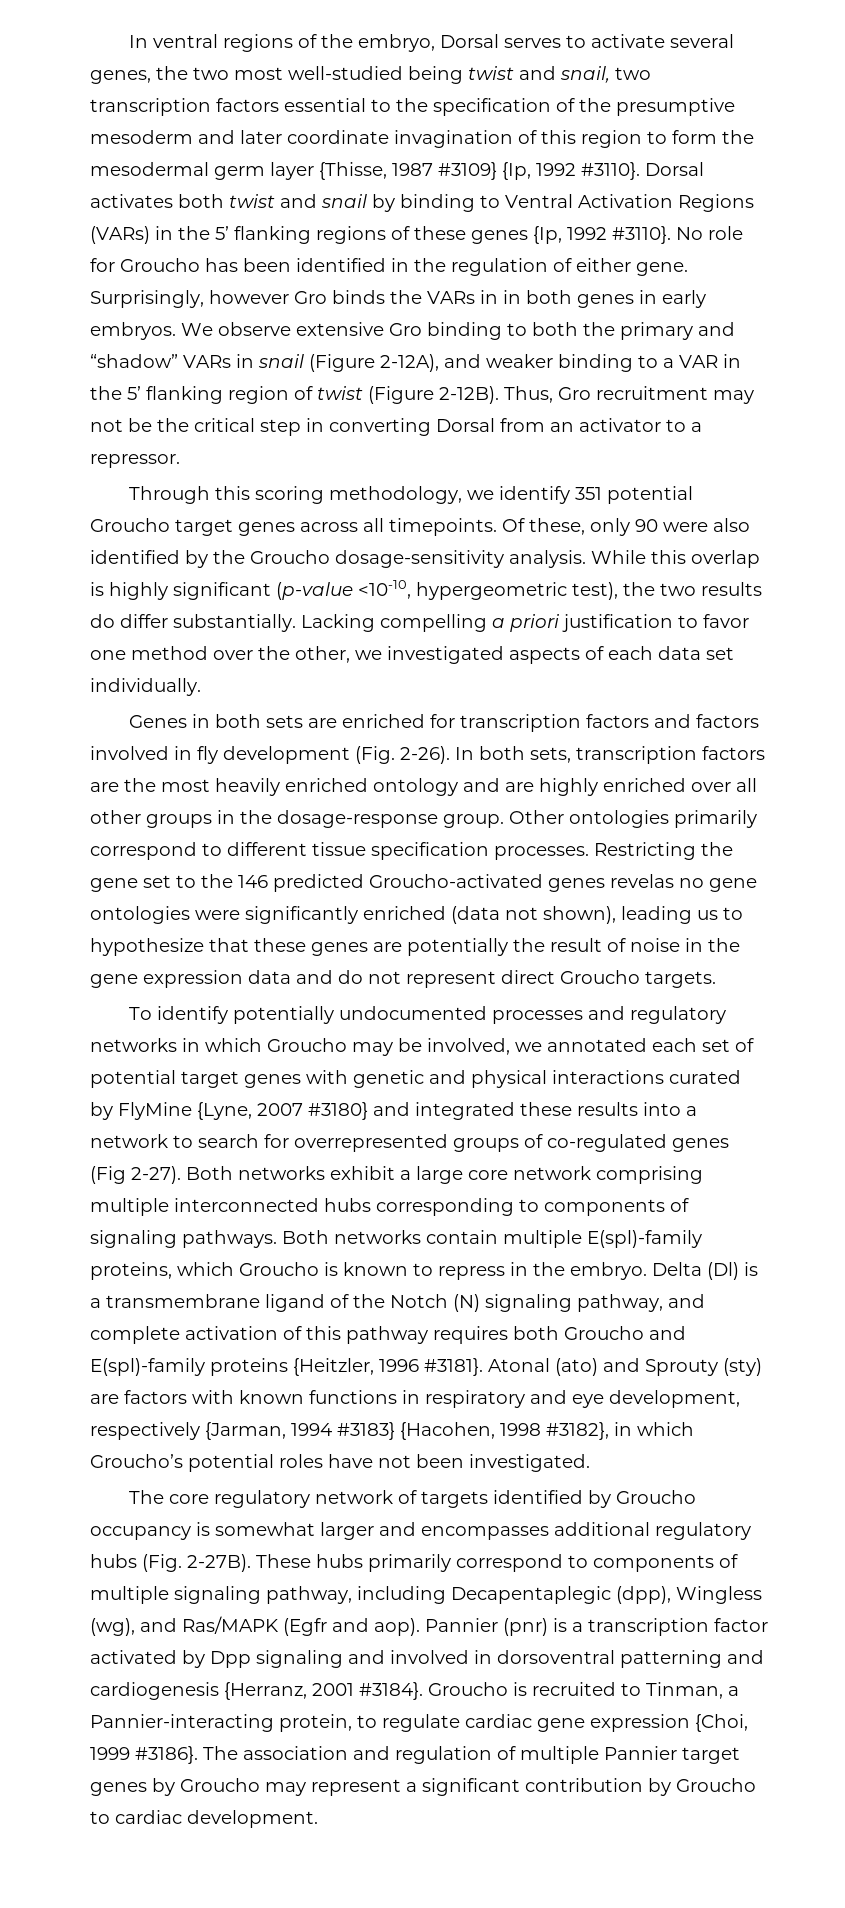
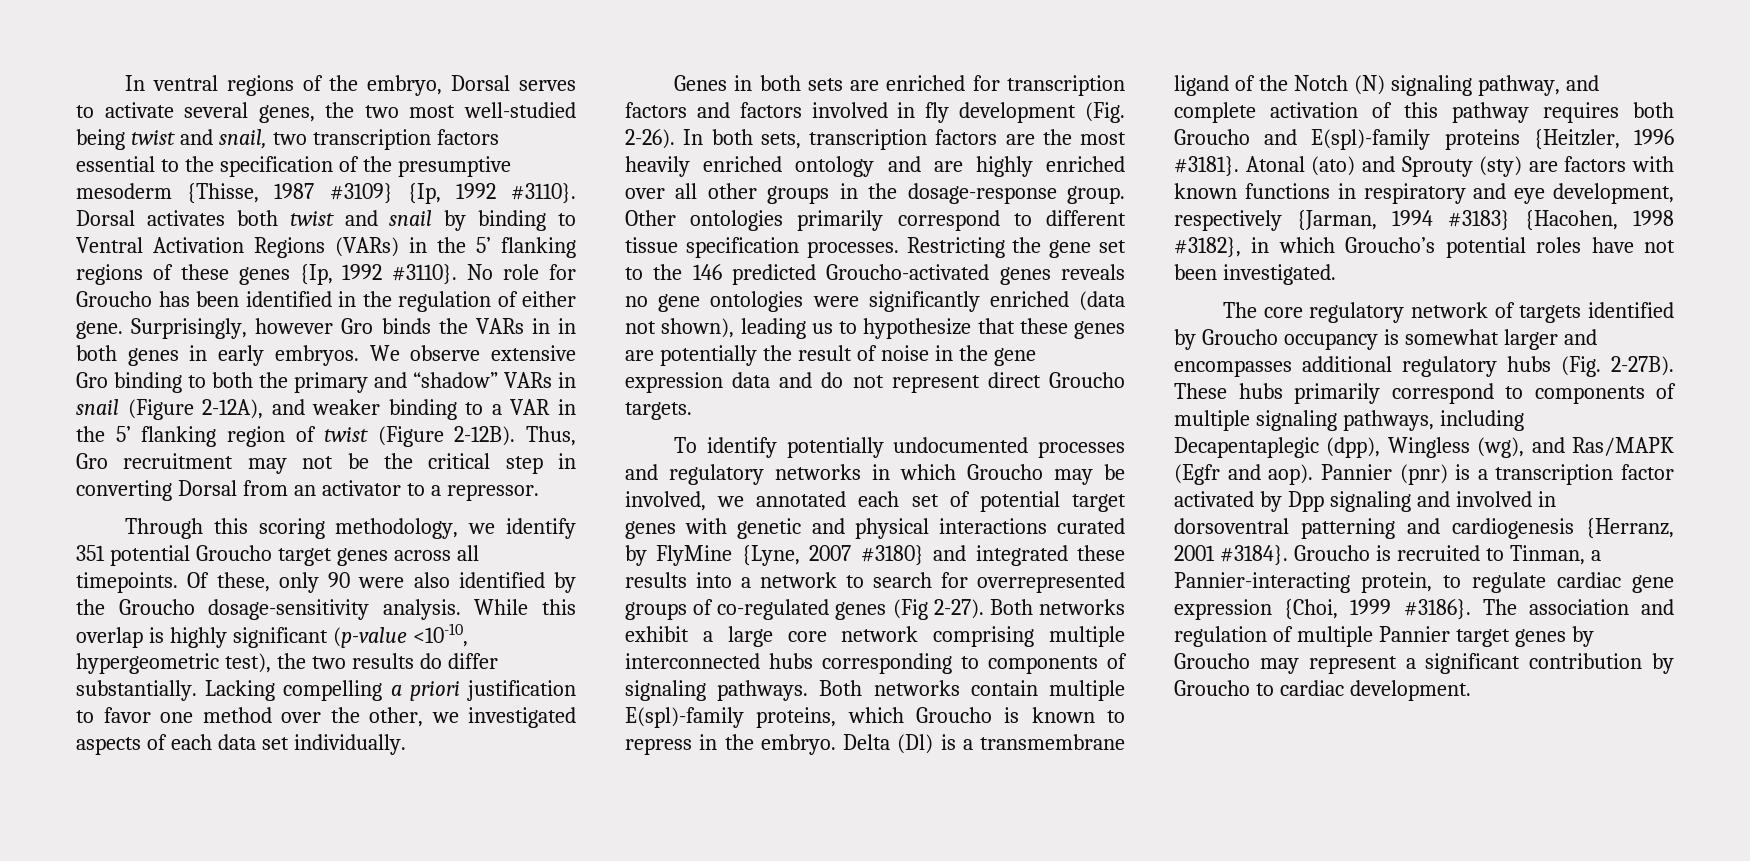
- In ventral regions of the embryo, Dorsal serves to activate several genes, the two most well-studied being twist and snail, two transcription factors essential to the specification of the presumptive mesoderm and later coordinate invagination of this region to form the mesodermal germ layer {Thisse, 1987 #3109} {Ip, 1992 #3110}.
+ In ventral regions of the embryo, Dorsal serves to activate several genes, the two most well-studied being twist and snail, two transcription factors essential to the specification of the presumptive mesoderm {Thisse, 1987 #3109} {Ip, 1992 #3110}.
- Restricting the gene set to the 146 predicted Groucho-activated genes revelas no gene ontologies were significantly enriched (data not shown), leading us to hypothesize that these genes are potentially the result of noise in the gene expression data and do not represent direct Groucho targets.
+ Restricting the gene set to the 146 predicted Groucho-activated genes reveals no gene ontologies were significantly enriched (data not shown), leading us to hypothesize that these genes are potentially the result of noise in the gene expression data and do not represent direct Groucho targets.
- These hubs primarily correspond to components of multiple signaling pathway, including Decapentaplegic (dpp), Wingless (wg), and Ras/MAPK (Egfr and aop).
+ These hubs primarily correspond to components of multiple signaling pathways, including Decapentaplegic (dpp), Wingless (wg), and Ras/MAPK (Egfr and aop).

